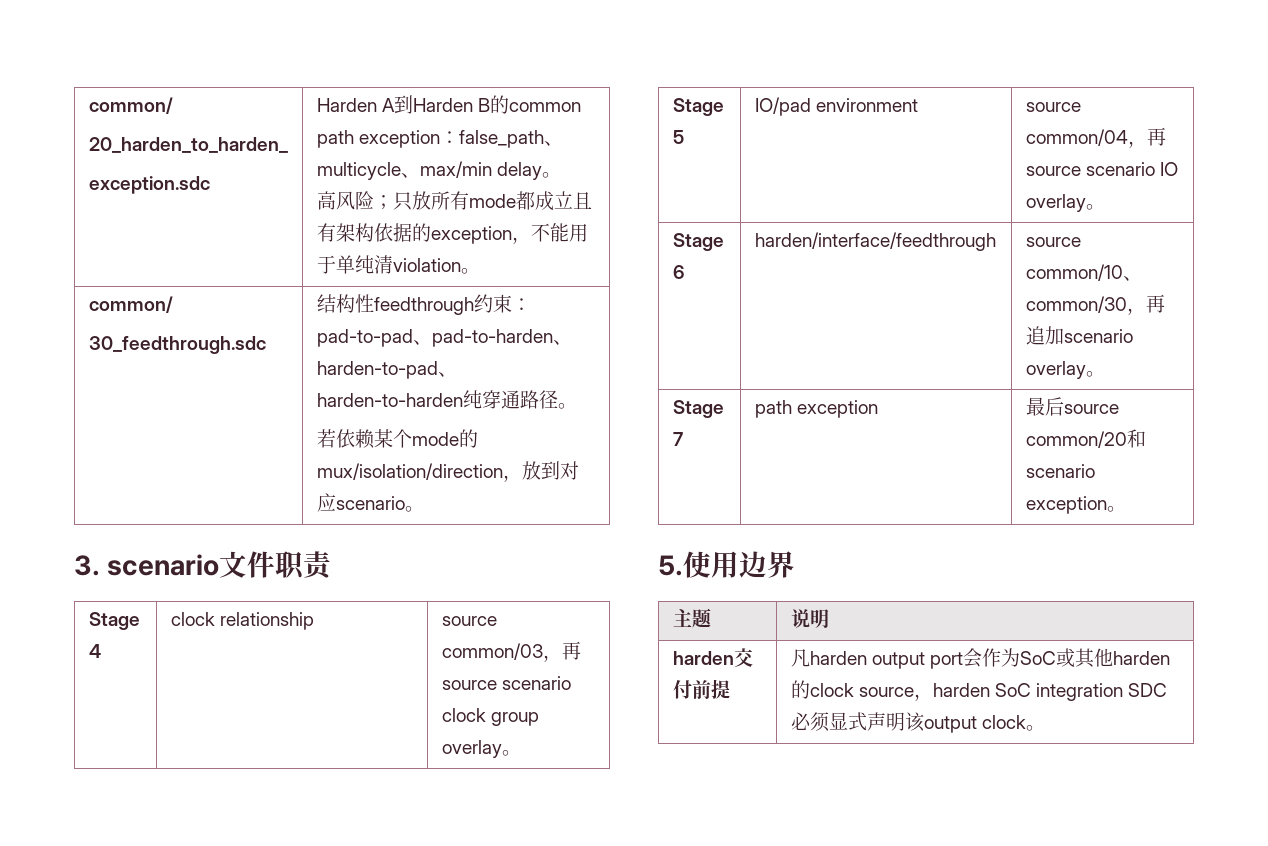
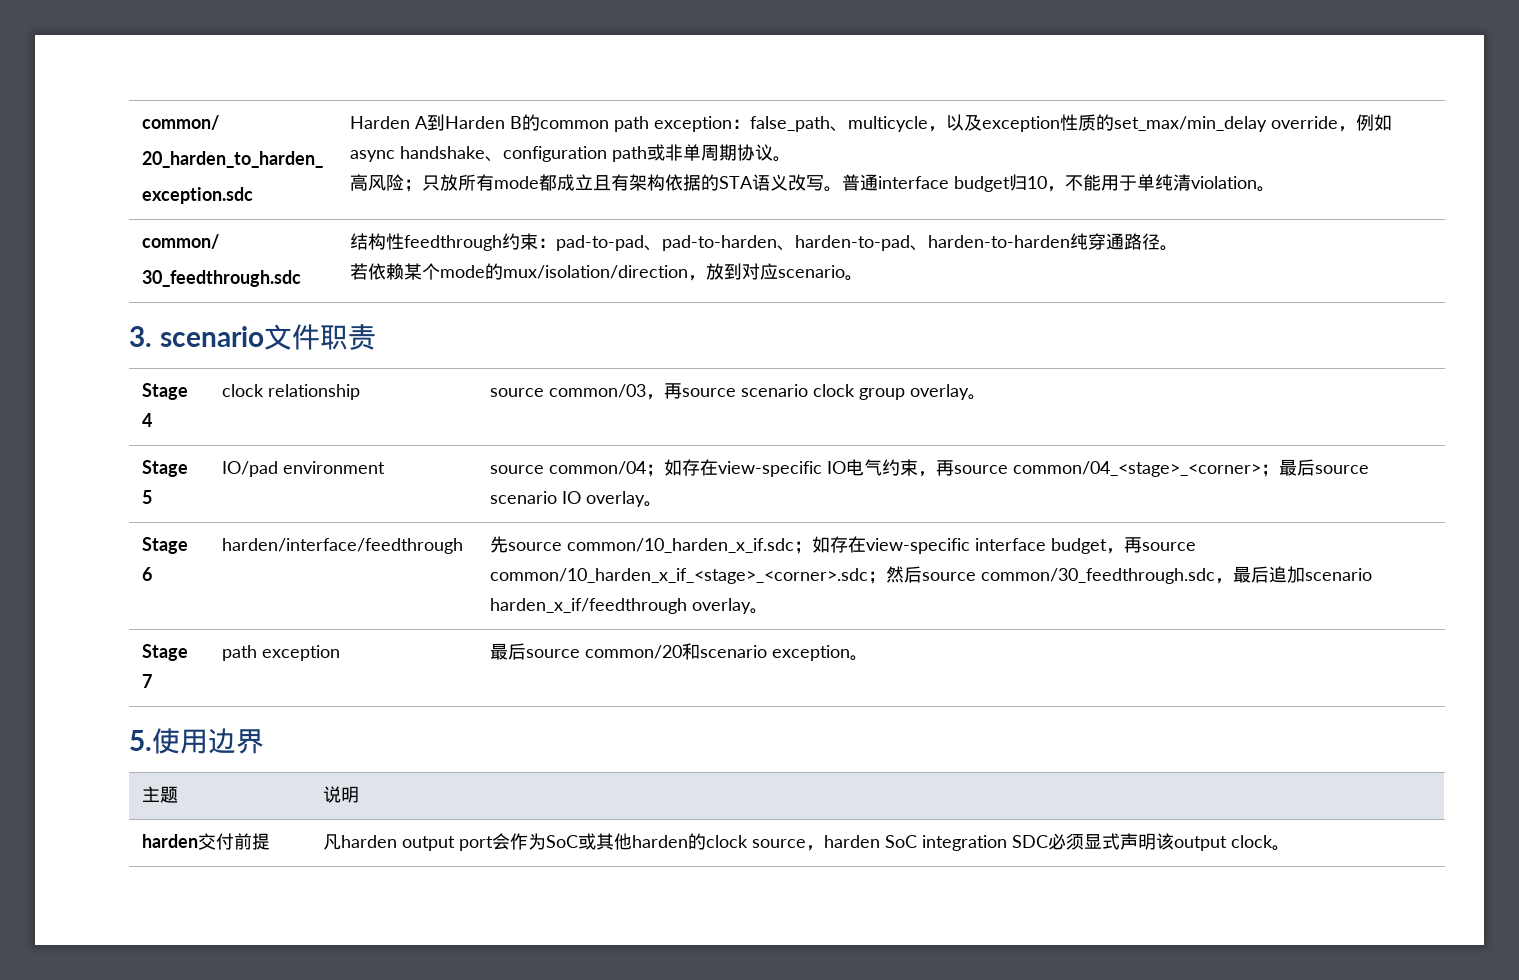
- Harden A到Harden B的common path exception：false_path、multicycle、max/min delay。
+ Harden A到Harden B的common path exception：false_path、multicycle，以及exception性质的set_max/min_delay override，例如async handshake、configuration path或非单周期协议。
- 高风险；只放所有mode都成立且有架构依据的exception，不能用于单纯清violation。
+ 高风险；只放所有mode都成立且有架构依据的STA语义改写。普通interface budget归10，不能用于单纯清violation。
- Stage 5 | IO/pad environment | source common/04，再source scenario IO overlay。
+ Stage 5 | IO/pad environment | source common/04；如存在view-specific IO电气约束，再source common/04_<stage>_<corner>；最后source scenario IO overlay。
- Stage 6 | harden/interface/feedthrough | source common/10、common/30，再追加scenario overlay。
+ Stage 6 | harden/interface/feedthrough | 先source common/10_harden_x_if.sdc；如存在view-specific interface budget，再source common/10_harden_x_if_<stage>_<corner>.sdc；然后source common/30_feedthrough.sdc，最后追加scenario harden_x_if/feedthrough overlay。

